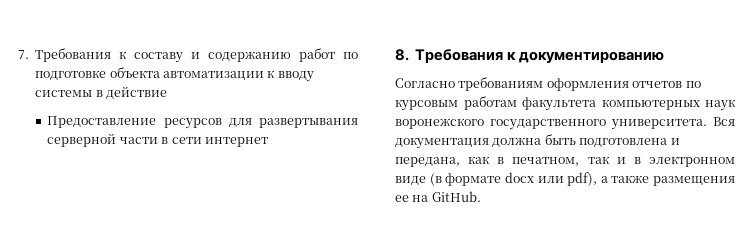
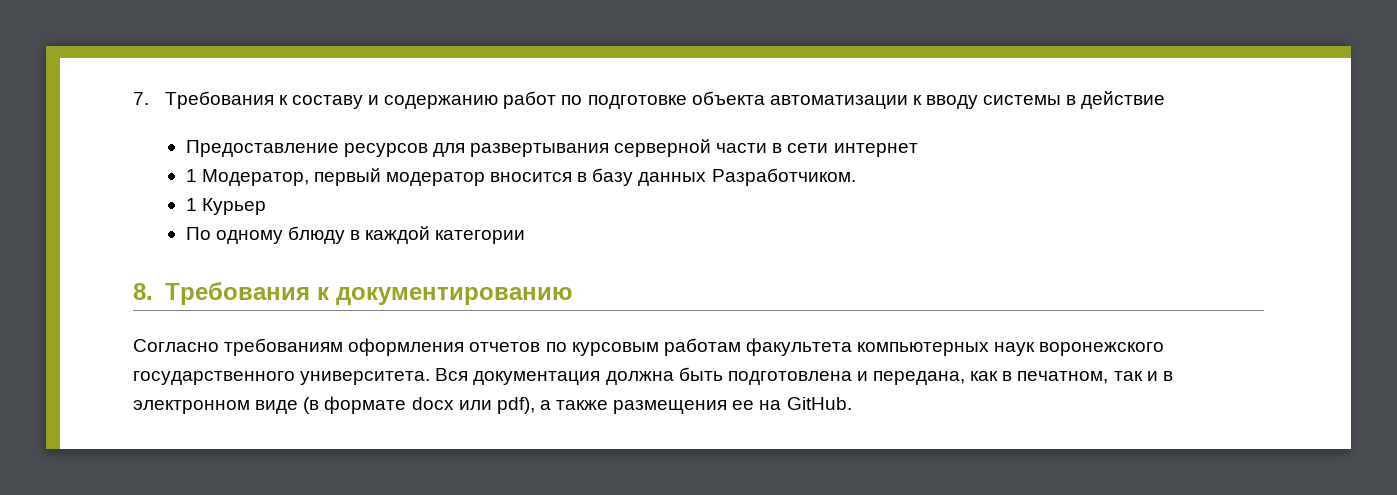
+ 1 Модератор, первый модератор вносится в базу данных Разработчиком.
+ 1 Курьер
+ По одному блюду в каждой категории

